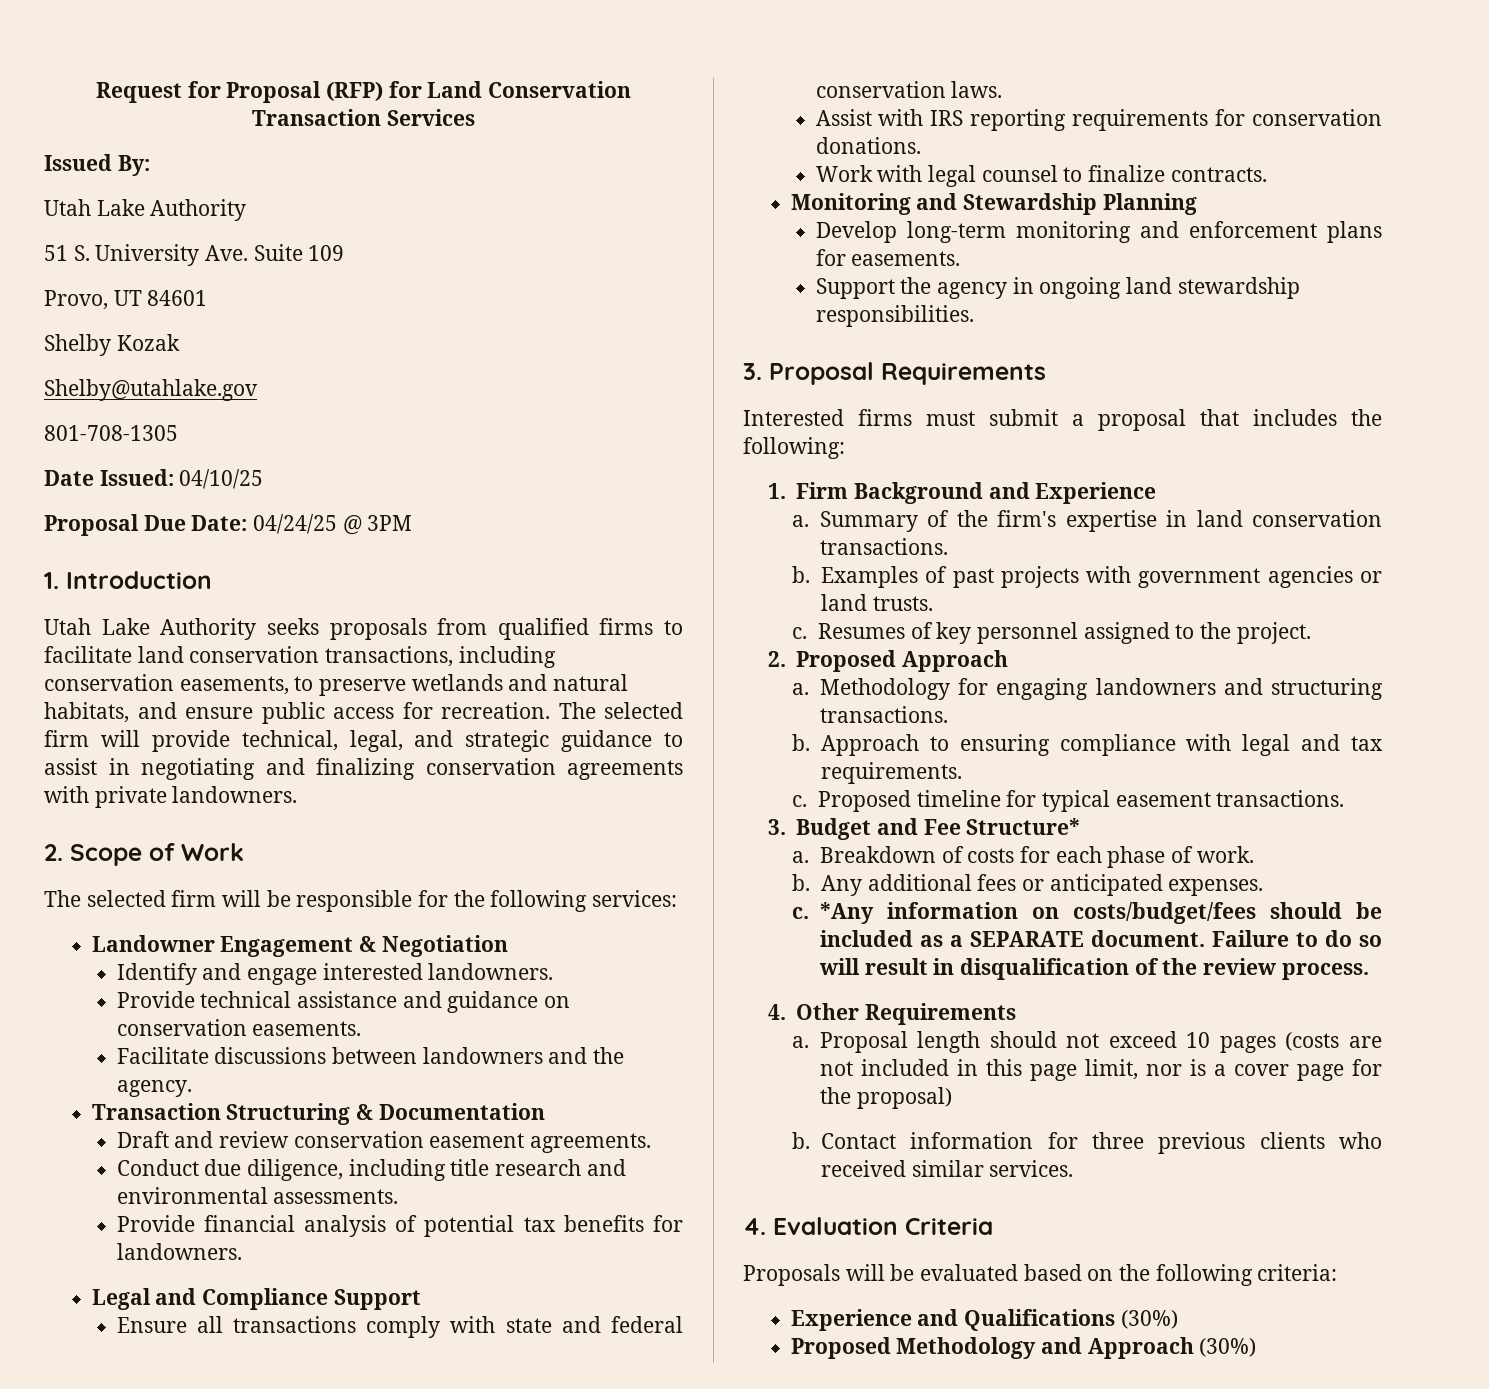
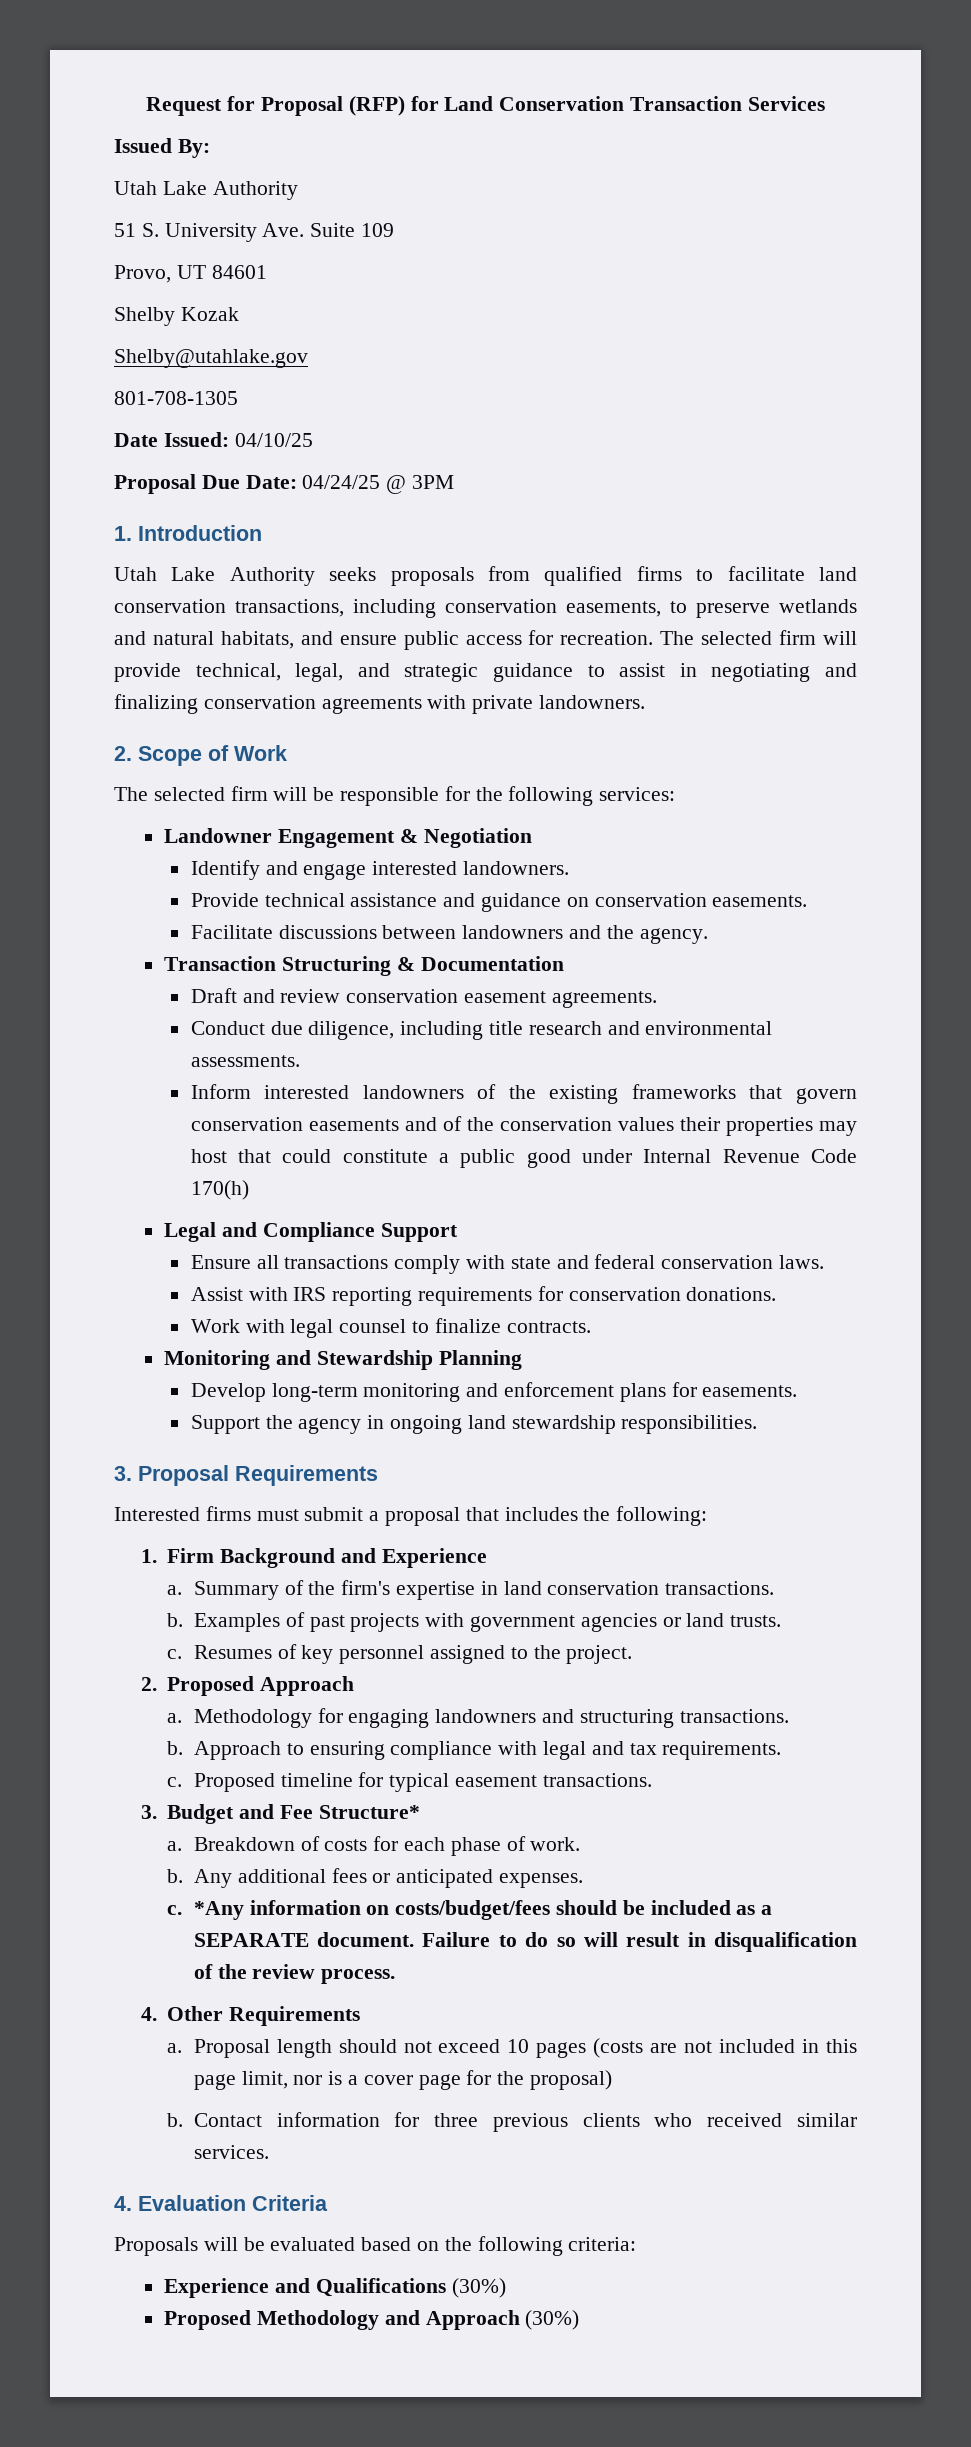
- Provide financial analysis of potential tax benefits for landowners.
+ Inform interested landowners of the existing frameworks that govern conservation easements and of the conservation values their properties may host that could constitute a public good under Internal Revenue Code 170(h)

